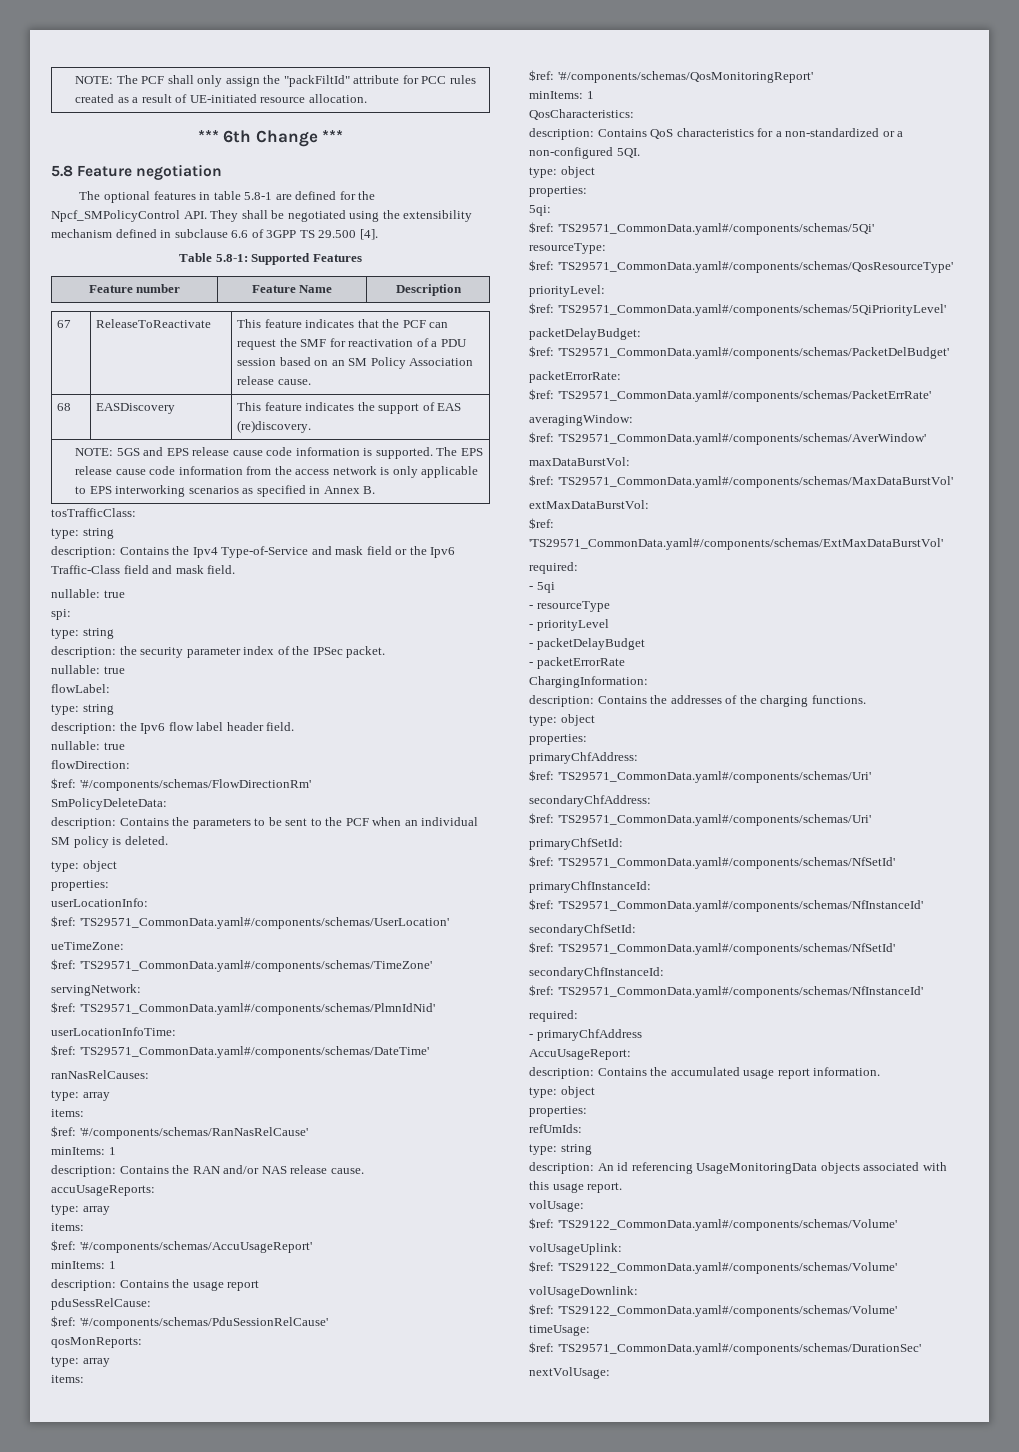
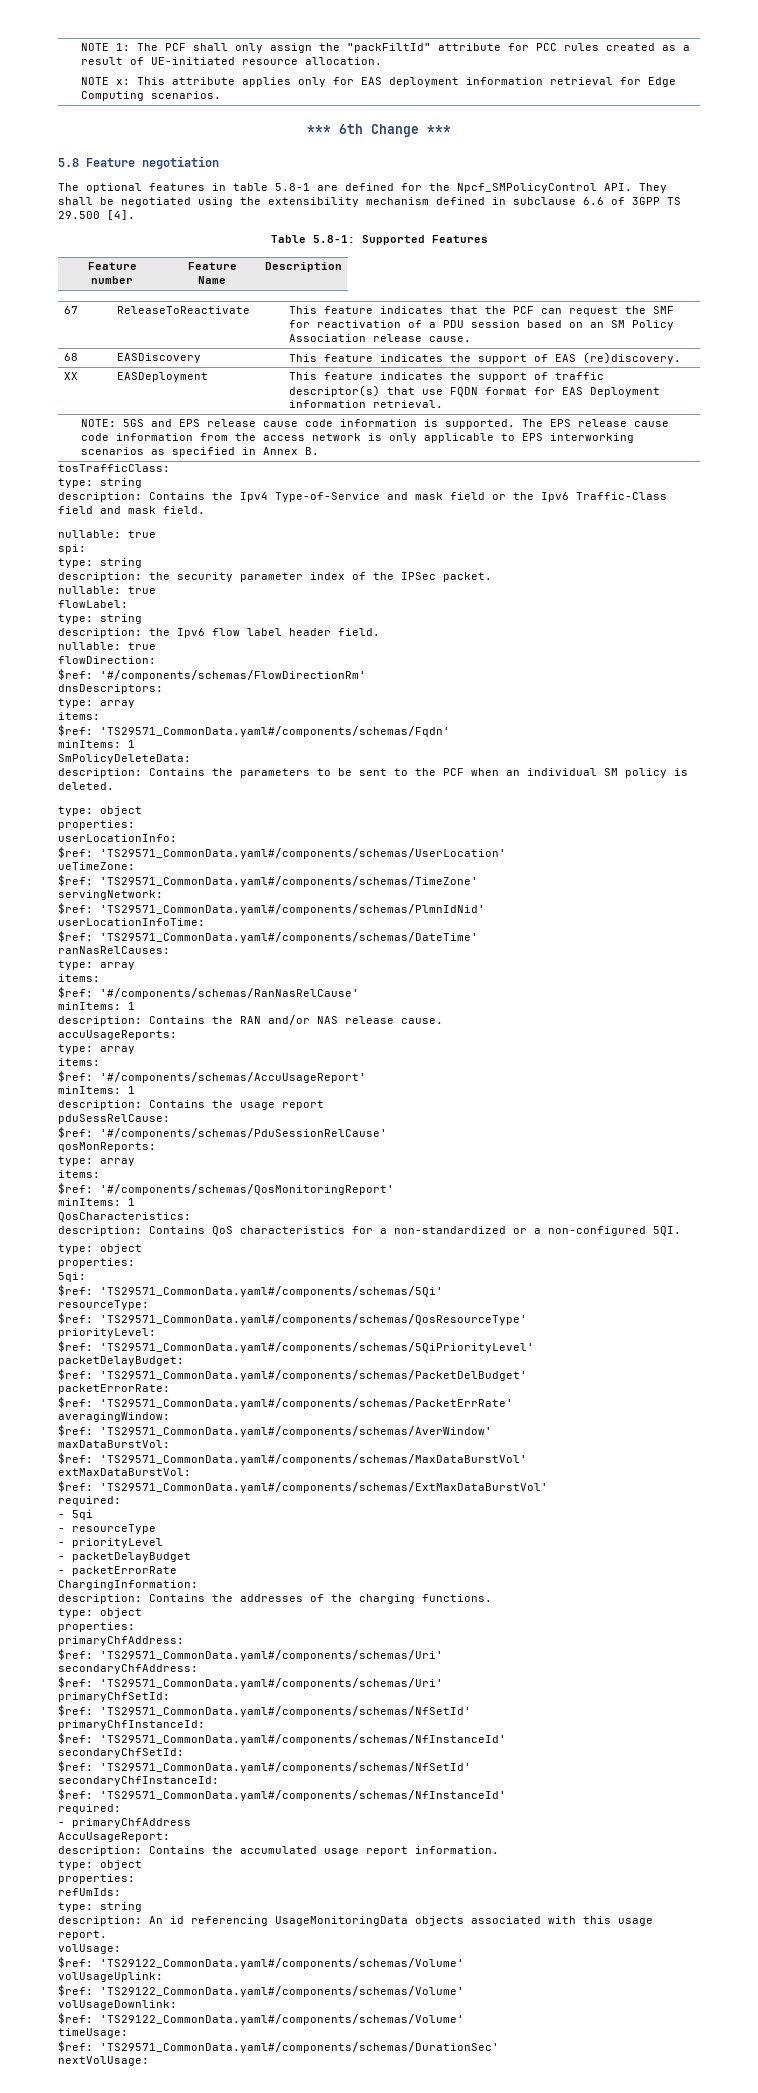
- NOTE: The PCF shall only assign the "packFiltId" attribute for PCC rules created as a result of UE-initiated resource allocation.
+ NOTE 1: The PCF shall only assign the "packFiltId" attribute for PCC rules created as a result of UE-initiated resource allocation.
+ NOTE x: This attribute applies only for EAS deployment information retrieval for Edge Computing scenarios.
+ XX | EASDeployment | This feature indicates the support of traffic descriptor(s) that use FQDN format for EAS Deployment information retrieval.
+ dnsDescriptors:
+ type: array
+ items:
+ $ref: 'TS29571_CommonData.yaml#/components/schemas/Fqdn'
+ minItems: 1

